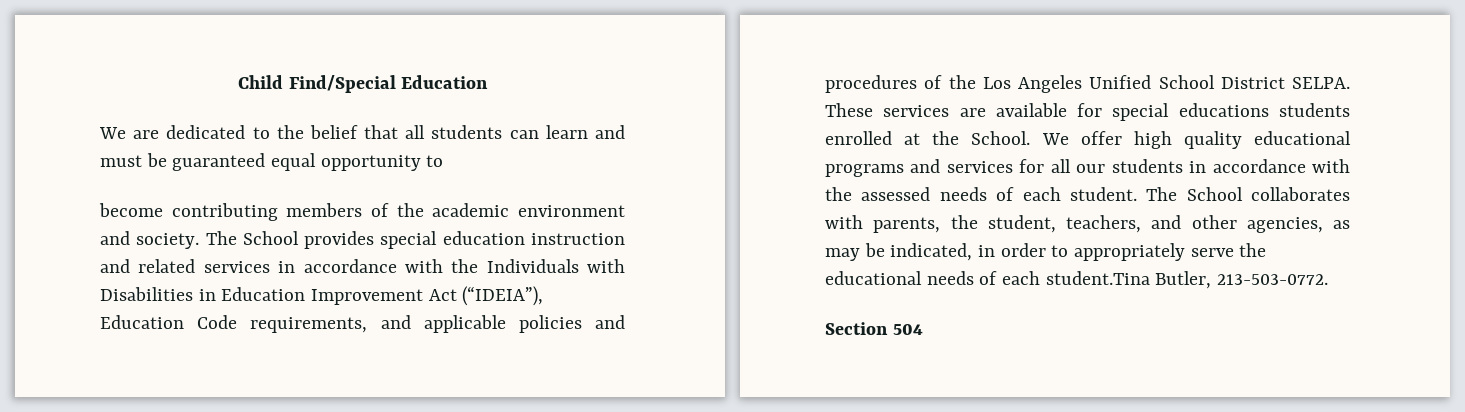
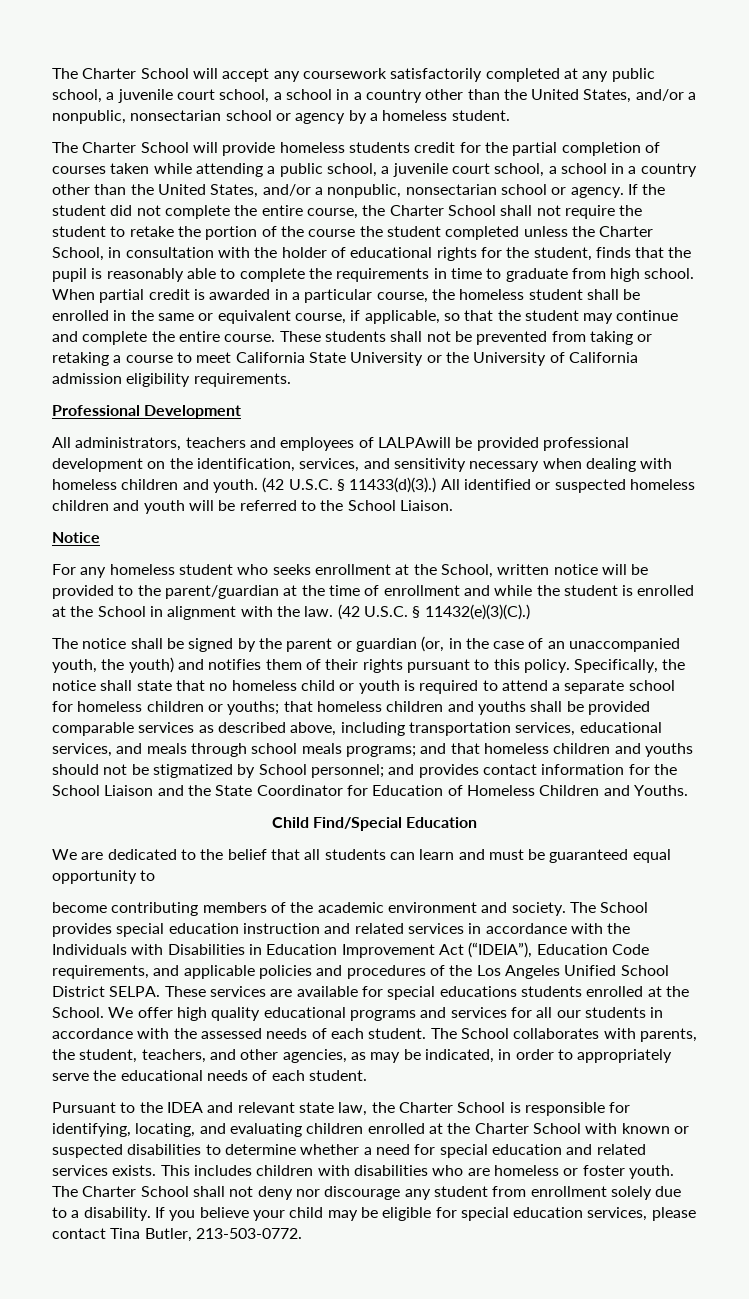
+ The Charter School will accept any coursework satisfactorily completed at any public school, a juvenile court school, a school in a country other than the United States, and/or a nonpublic, nonsectarian school or agency by a homeless student.
+ The Charter School will provide homeless students credit for the partial completion of courses taken while attending a public school, a juvenile court school, a school in a country other than the United States, and/or a nonpublic, nonsectarian school or agency. If the student did not complete the entire course, the Charter School shall not require the student to retake the portion of the course the student completed unless the Charter School, in consultation with the holder of educational rights for the student, finds that the pupil is reasonably able to complete the requirements in time to graduate from high school. When partial credit is awarded in a particular course, the homeless student shall be enrolled in the same or equivalent course, if applicable, so that the student may continue and complete the entire course. These students shall not be prevented from taking or retaking a course to meet California State University or the University of California admission eligibility requirements.
+ Professional Development
+ All administrators, teachers and employees of LALPAwill be provided professional development on the identification, services, and sensitivity necessary when dealing with homeless children and youth. (42 U.S.C. § 11433(d)(3).) All identified or suspected homeless children and youth will be referred to the School Liaison.
+ Notice
+ For any homeless student who seeks enrollment at the School, written notice will be provided to the parent/guardian at the time of enrollment and while the student is enrolled at the School in alignment with the law. (42 U.S.C. § 11432(e)(3)(C).)
+ The notice shall be signed by the parent or guardian (or, in the case of an unaccompanied youth, the youth) and notifies them of their rights pursuant to this policy. Specifically, the notice shall state that no homeless child or youth is required to attend a separate school for homeless children or youths; that homeless children and youths shall be provided comparable services as described above, including transportation services, educational services, and meals through school meals programs; and that homeless children and youths should not be stigmatized by School personnel; and provides contact information for the School Liaison and the State Coordinator for Education of Homeless Children and Youths.
- The School collaborates with parents, the student, teachers, and other agencies, as may be indicated, in order to appropriately serve the educational needs of each student.Tina Butler, 213-503-0772.
+ The School collaborates with parents, the student, teachers, and other agencies, as may be indicated, in order to appropriately serve the educational needs of each student.
+ Pursuant to the IDEA and relevant state law, the Charter School is responsible for identifying, locating, and evaluating children enrolled at the Charter School with known or suspected disabilities to determine whether a need for special education and related services exists. This includes children with disabilities who are homeless or foster youth. The Charter School shall not deny nor discourage any student from enrollment solely due to a disability. If you believe your child may be eligible for special education services, please contact Tina Butler, 213-503-0772.
- Section 504

